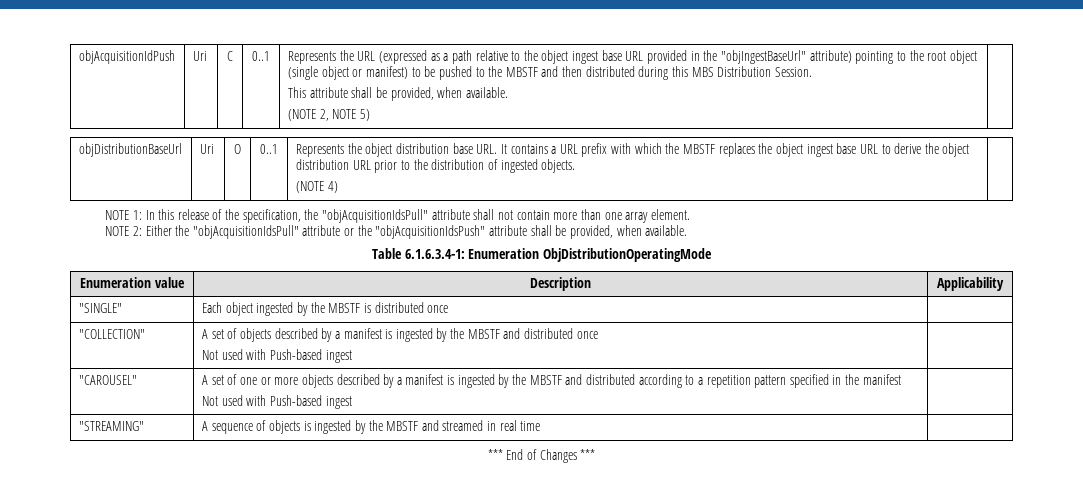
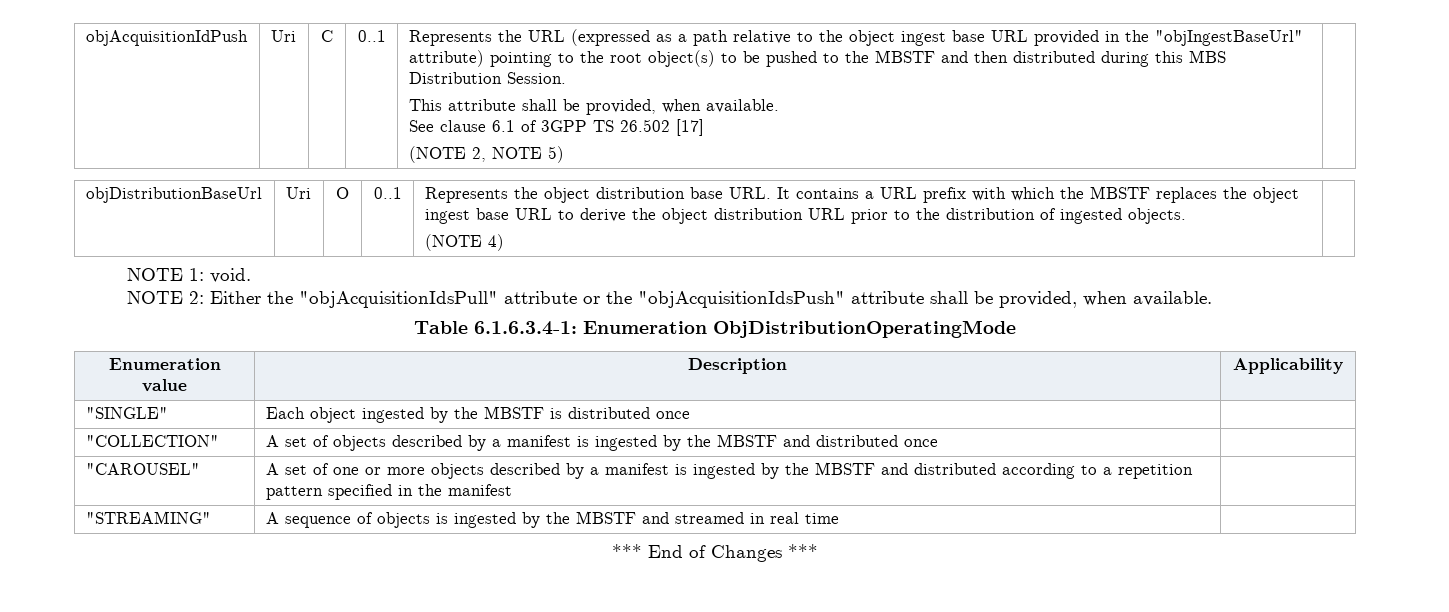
- Represents the URL (expressed as a path relative to the object ingest base URL provided in the "objIngestBaseUrl" attribute) pointing to the root object (single object or manifest) to be pushed to the MBSTF and then distributed during this MBS Distribution Session.
+ Represents the URL (expressed as a path relative to the object ingest base URL provided in the "objIngestBaseUrl" attribute) pointing to the root object(s) to be pushed to the MBSTF and then distributed during this MBS Distribution Session.
+ See clause 6.1 of 3GPP TS 26.502 [17]
- NOTE 1: In this release of the specification, the "objAcquisitionIdsPull" attribute shall not contain more than one array element.
+ NOTE 1: void.
- "COLLECTION" | A set of objects described by a manifest is ingested by the MBSTF and distributed once
- Not used with Push-based ingest |
+ "COLLECTION" | A set of objects described by a manifest is ingested by the MBSTF and distributed once |
- "CAROUSEL" | A set of one or more objects described by a manifest is ingested by the MBSTF and distributed according to a repetition pattern specified in the manifest
- Not used with Push-based ingest |
+ "CAROUSEL" | A set of one or more objects described by a manifest is ingested by the MBSTF and distributed according to a repetition pattern specified in the manifest |

